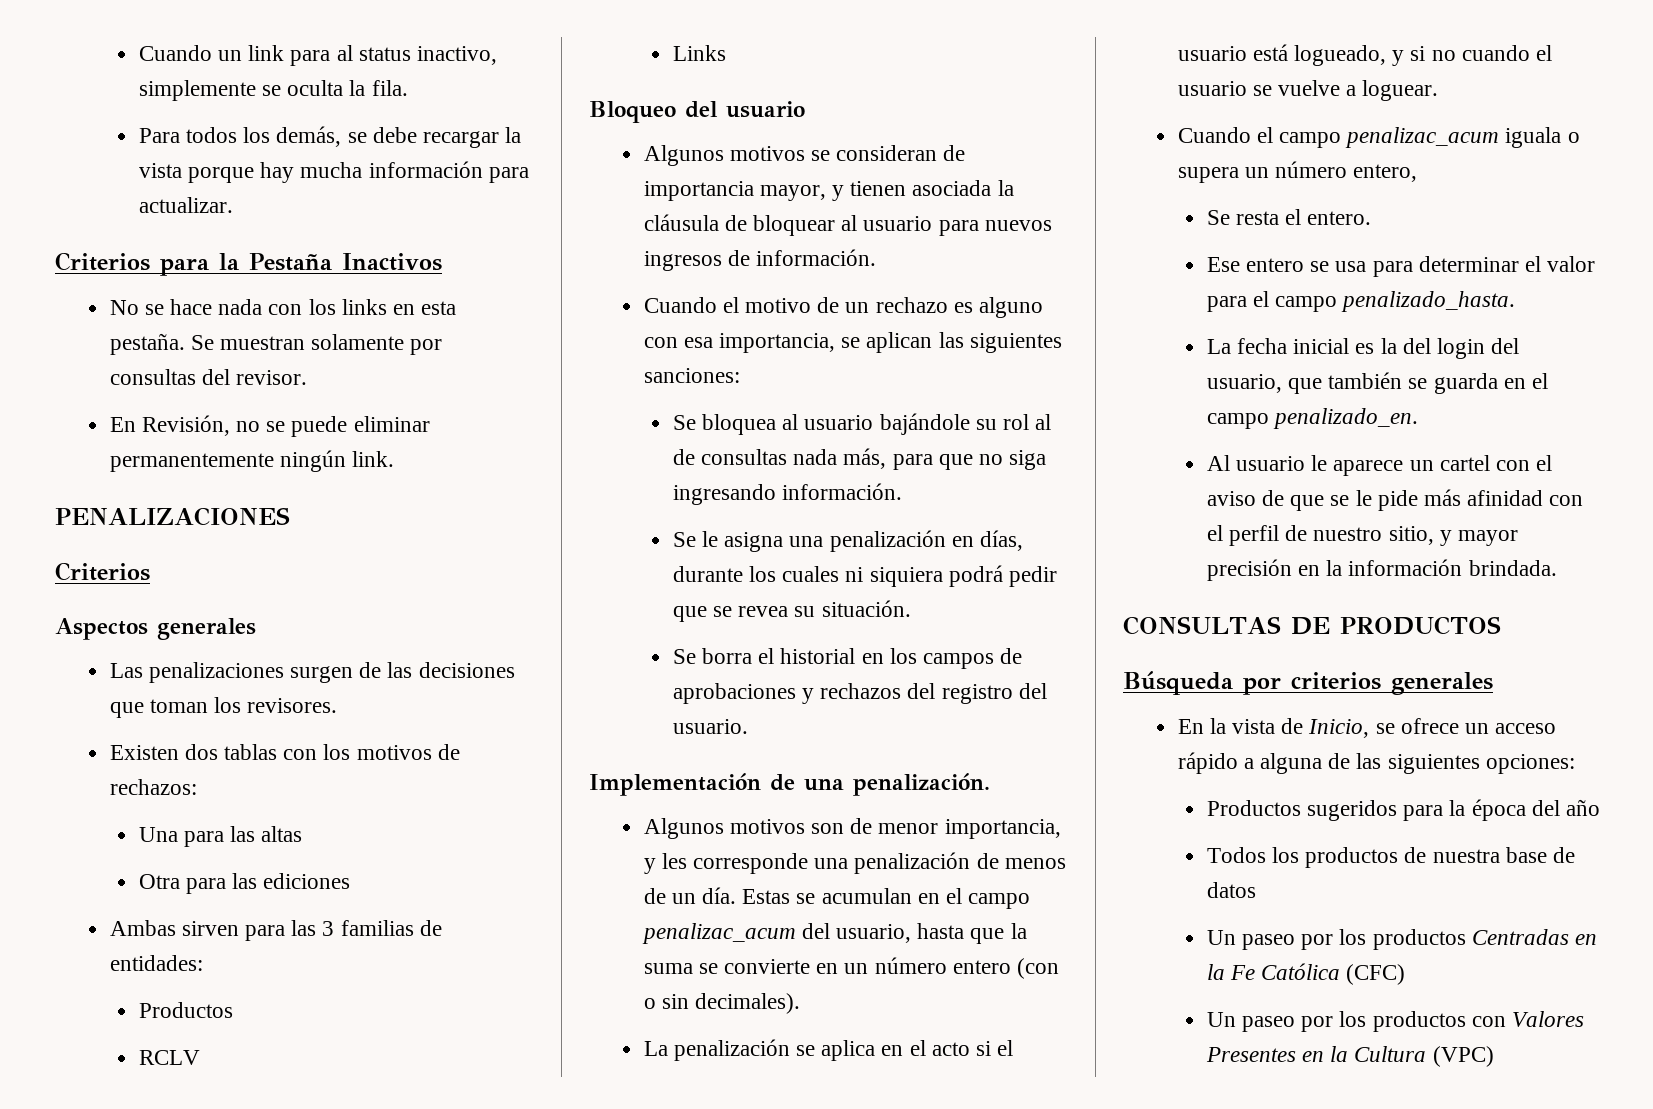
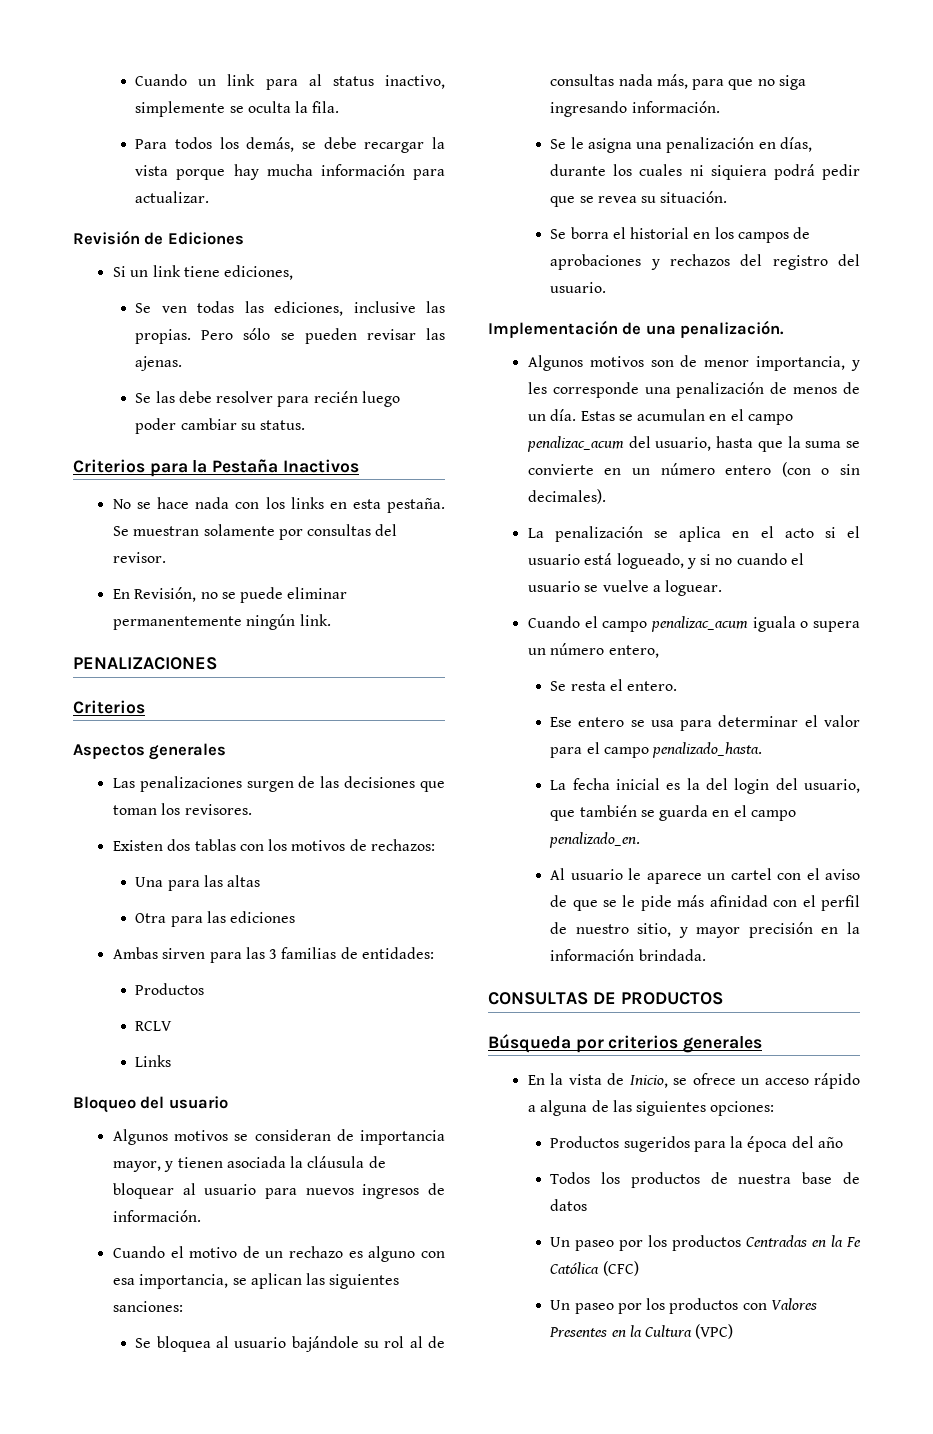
+ Revisión de Ediciones
+ Si un link tiene ediciones,
+ Se ven todas las ediciones, inclusive las propias. Pero sólo se pueden revisar las ajenas.
+ Se las debe resolver para recién luego poder cambiar su status.

